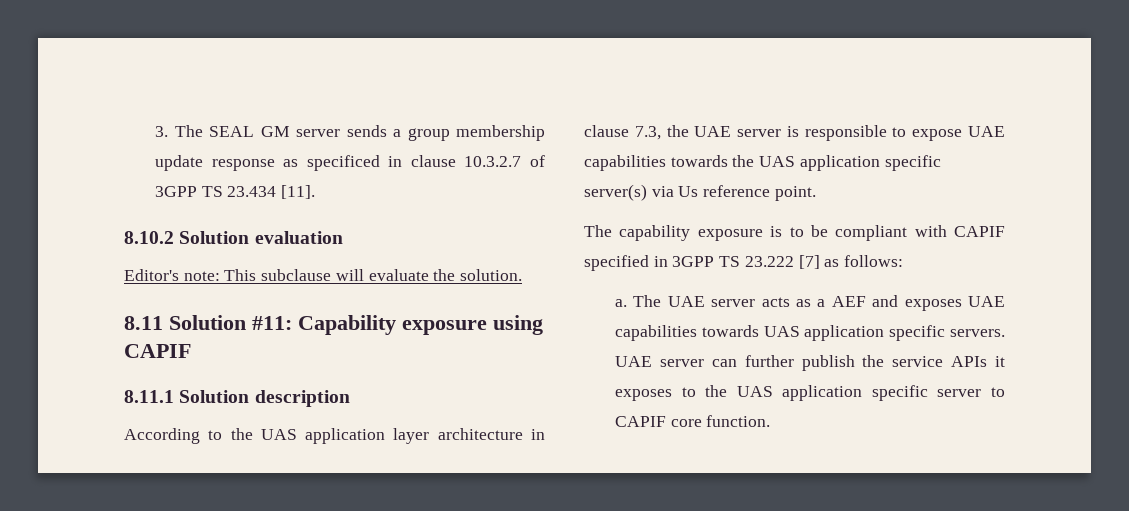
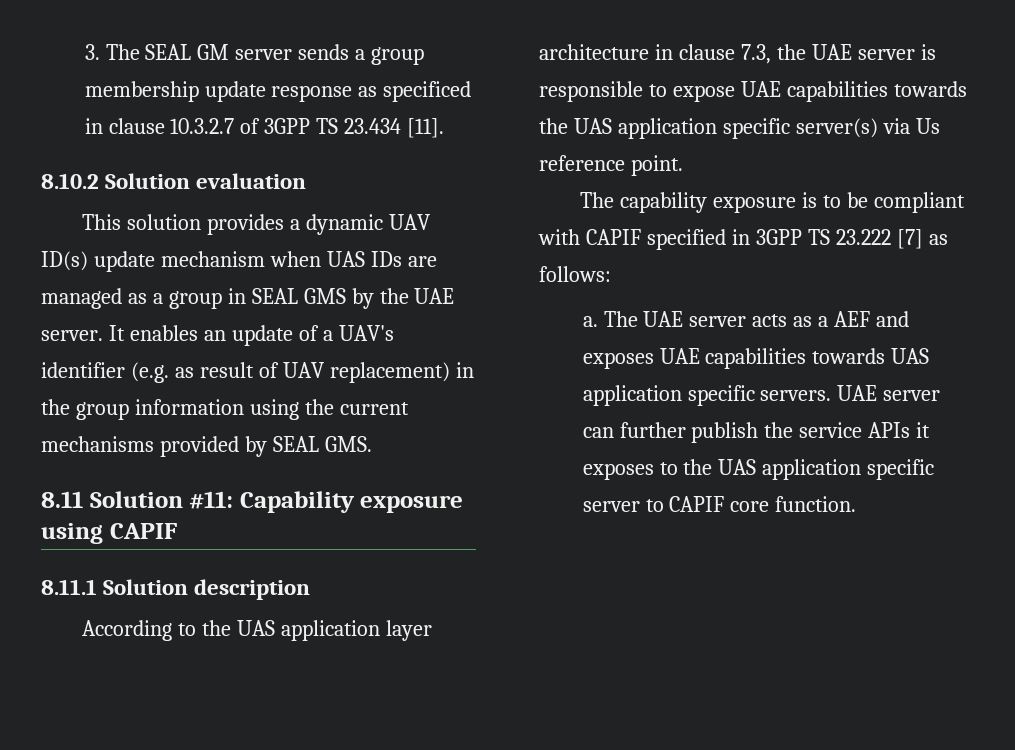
- Editor's note: This subclause will evaluate the solution.
+ This solution provides a dynamic UAV ID(s) update mechanism when UAS IDs are managed as a group in SEAL GMS by the UAE server. It enables an update of a UAV's identifier (e.g. as result of UAV replacement) in the group information using the current mechanisms provided by SEAL GMS.

